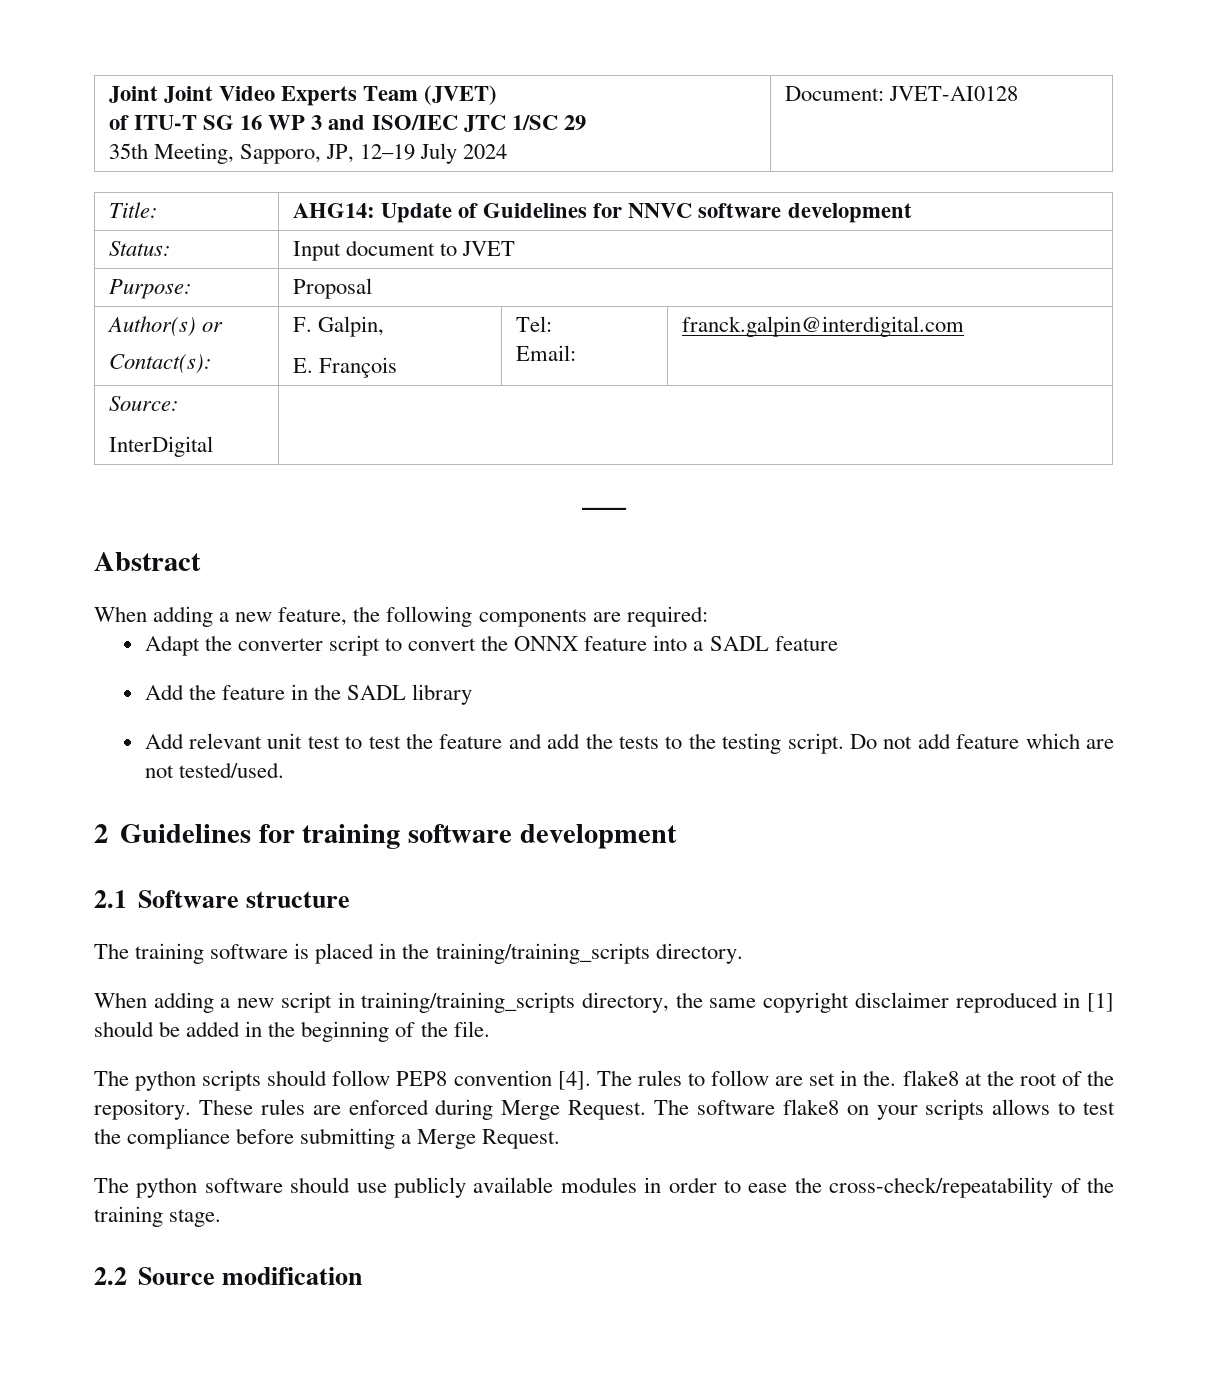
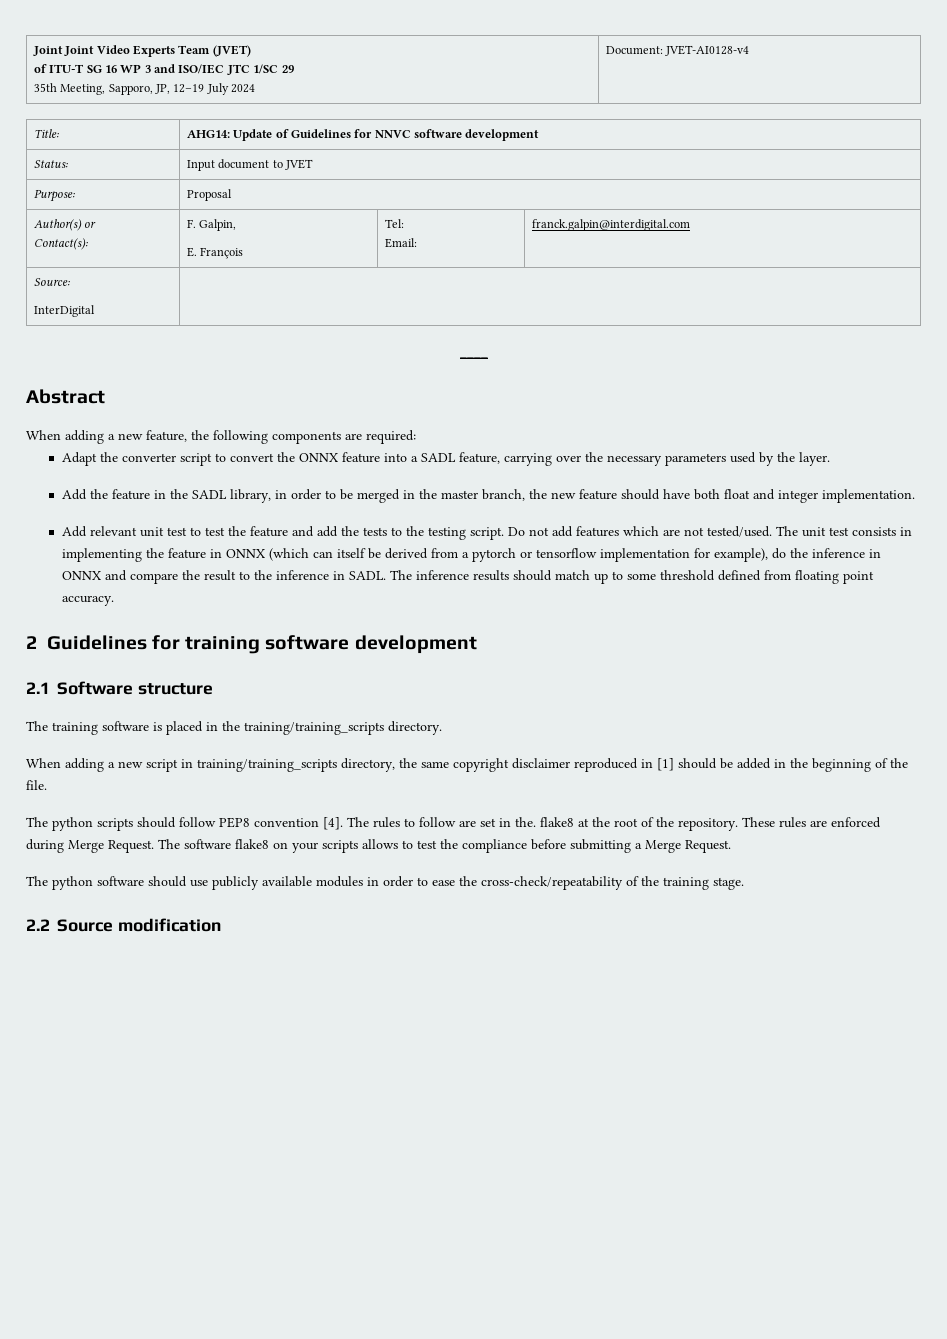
  Joint Joint Video Experts Team (JVET)
  of ITU-T SG 16 WP 3 and ISO/IEC JTC 1/SC 29
- 35th Meeting, Sapporo, JP, 12–19 July 2024 | Document: JVET-AI0128
+ 35th Meeting, Sapporo, JP, 12–19 July 2024 | Document: JVET-AI0128-v4
- Adapt the converter script to convert the ONNX feature into a SADL feature
+ Adapt the converter script to convert the ONNX feature into a SADL feature, carrying over the necessary parameters used by the layer.
- Add the feature in the SADL library
+ Add the feature in the SADL library, in order to be merged in the master branch, the new feature should have both float and integer implementation.
- Do not add feature which are not tested/used.
+ Do not add features which are not tested/used. The unit test consists in implementing the feature in ONNX (which can itself be derived from a pytorch or tensorflow implementation for example), do the inference in ONNX and compare the result to the inference in SADL. The inference results should match up to some threshold defined from floating point accuracy.

